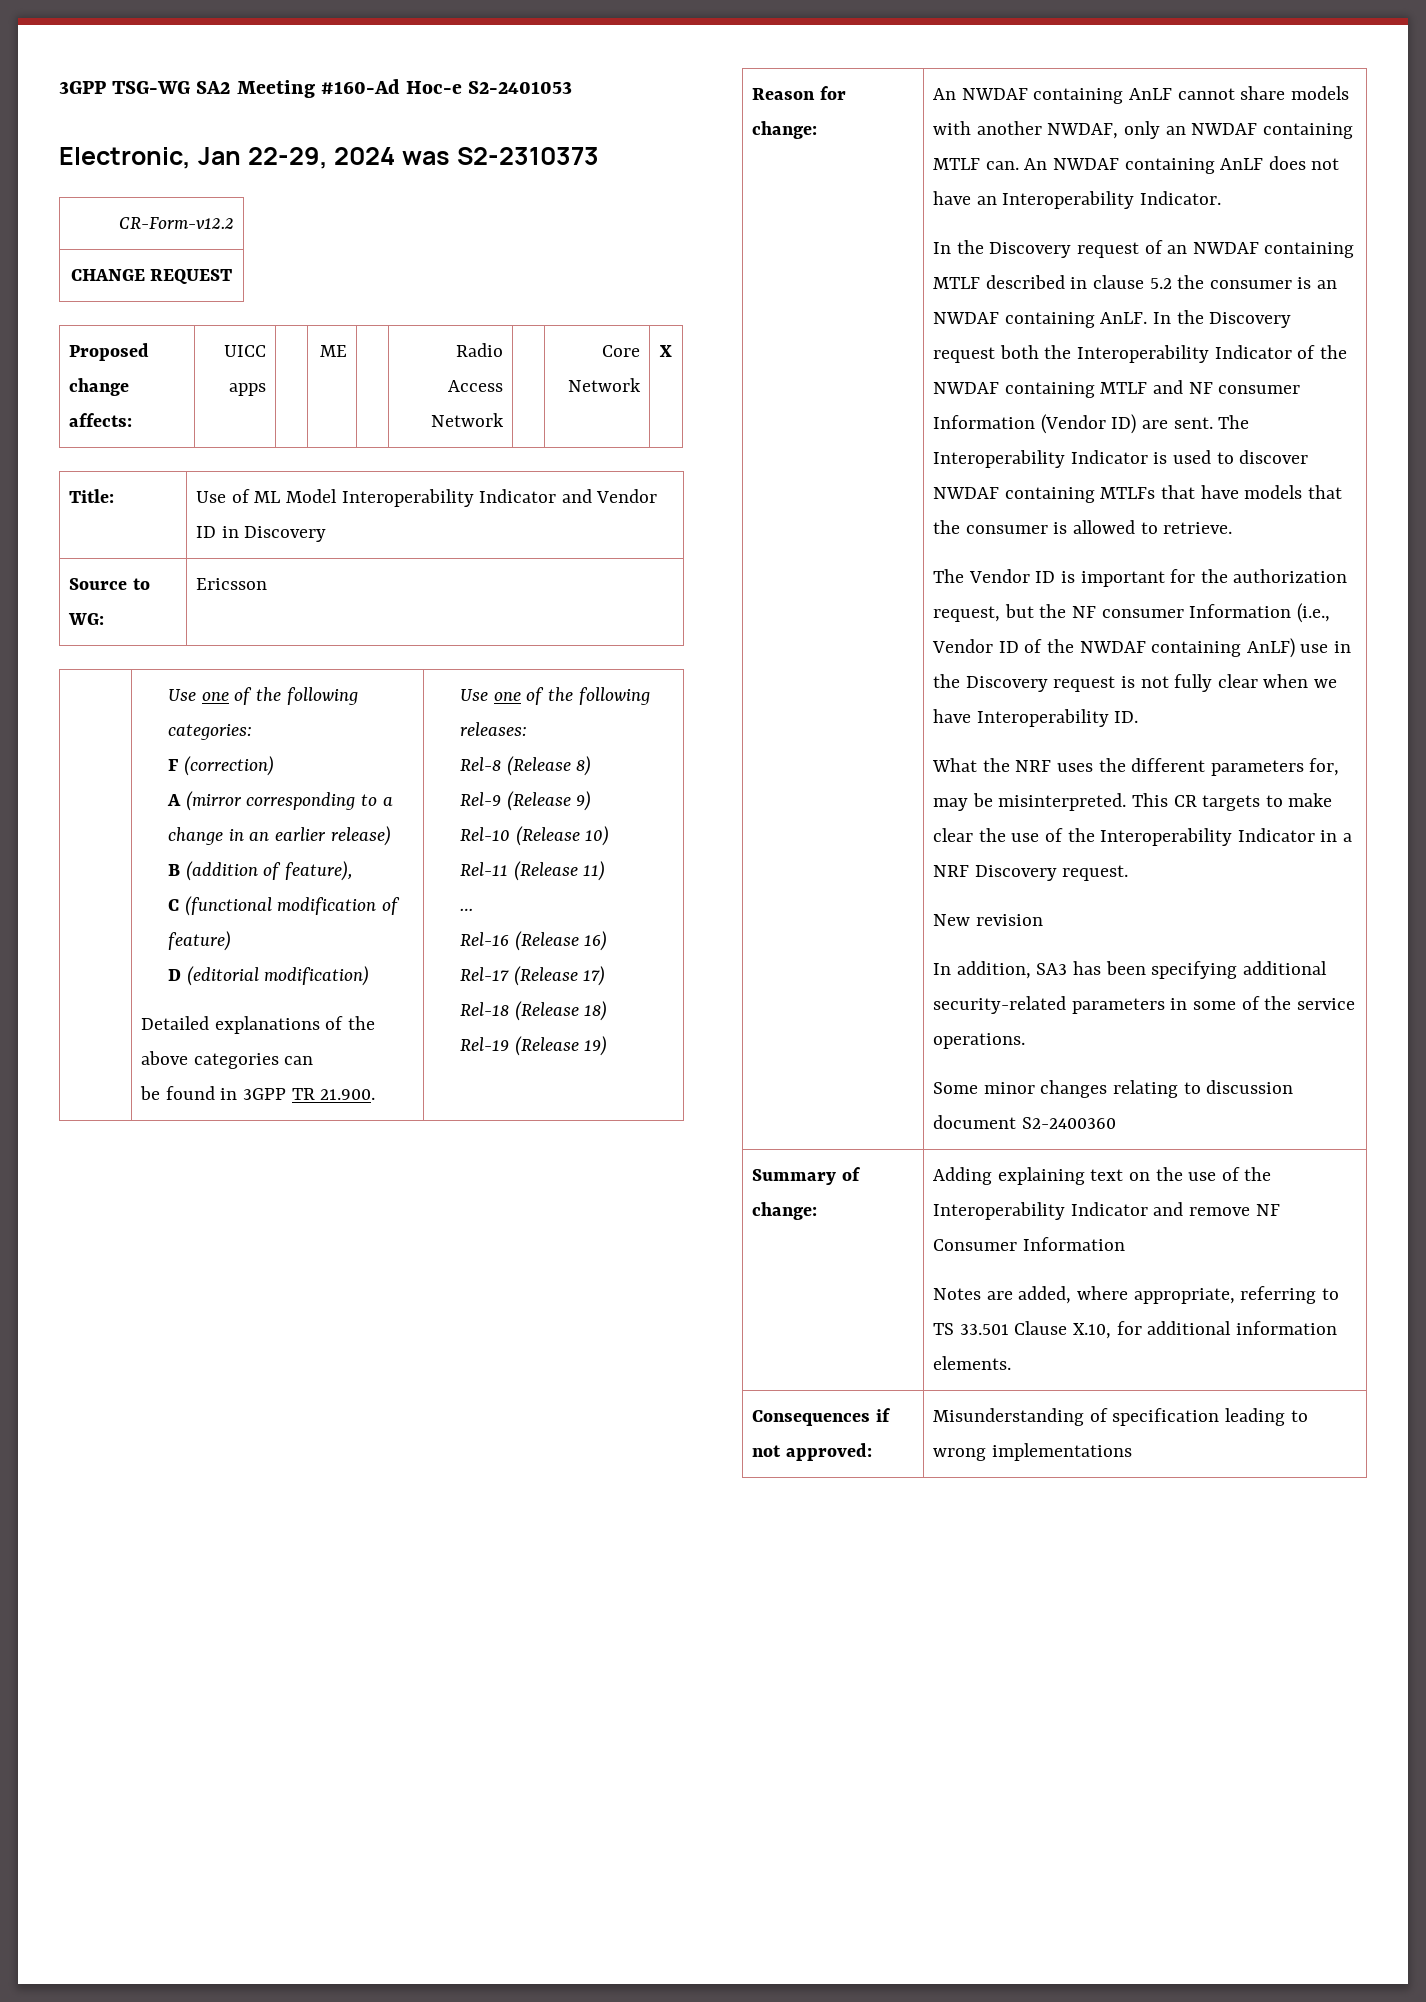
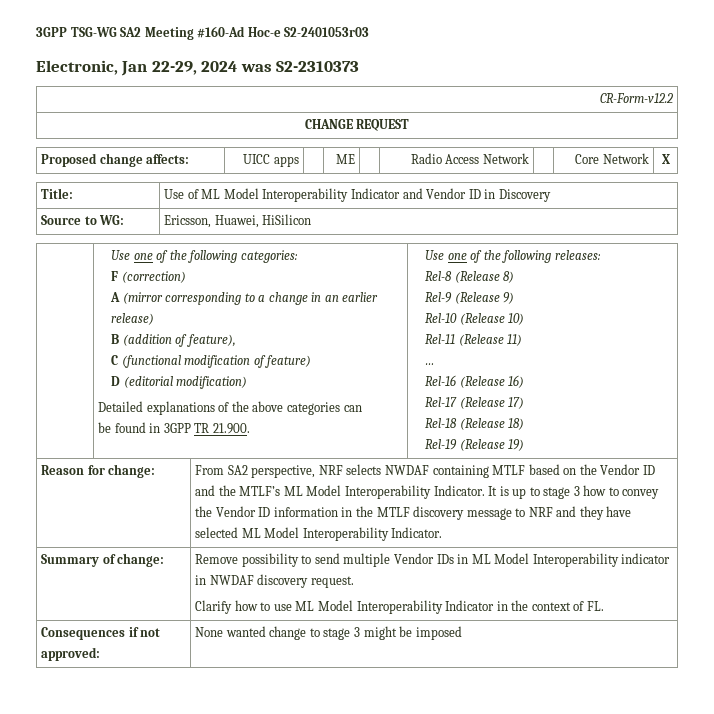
- 3GPP TSG-WG SA2 Meeting #160-Ad Hoc-e S2-2401053
+ 3GPP TSG-WG SA2 Meeting #160-Ad Hoc-e S2-2401053r03
- Source to WG: | Ericsson
+ Source to WG: | Ericsson, Huawei, HiSilicon
- An NWDAF containing AnLF cannot share models with another NWDAF, only an NWDAF containing MTLF can. An NWDAF containing AnLF does not have an Interoperability Indicator.
- In the Discovery request of an NWDAF containing MTLF described in clause 5.2 the consumer is an NWDAF containing AnLF. In the Discovery request both the Interoperability Indicator of the NWDAF containing MTLF and NF consumer Information (Vendor ID) are sent. The Interoperability Indicator is used to discover NWDAF containing MTLFs that have models that the consumer is allowed to retrieve.
- The Vendor ID is important for the authorization request, but the NF consumer Information (i.e., Vendor ID of the NWDAF containing AnLF) use in the Discovery request is not fully clear when we have Interoperability ID.
- What the NRF uses the different parameters for, may be misinterpreted. This CR targets to make clear the use of the Interoperability Indicator in a NRF Discovery request.
- New revision
- In addition, SA3 has been specifying additional security-related parameters in some of the service operations.
- Some minor changes relating to discussion document S2-2400360
- Summary of change: | Adding explaining text on the use of the Interoperability Indicator and remove NF Consumer Information
- Notes are added, where appropriate, referring to TS 33.501 Clause X.10, for additional information elements.
- Consequences if not approved: | Misunderstanding of specification leading to wrong implementations
+ From SA2 perspective, NRF selects NWDAF containing MTLF based on the Vendor ID and the MTLF’s ML Model Interoperability Indicator. It is up to stage 3 how to convey the Vendor ID information in the MTLF discovery message to NRF and they have selected ML Model Interoperability Indicator.
+ Summary of change: | Remove possibility to send multiple Vendor IDs in ML Model Interoperability indicator in NWDAF discovery request.
+ Clarify how to use ML Model Interoperability Indicator in the context of FL.
+ Consequences if not approved: | None wanted change to stage 3 might be imposed

